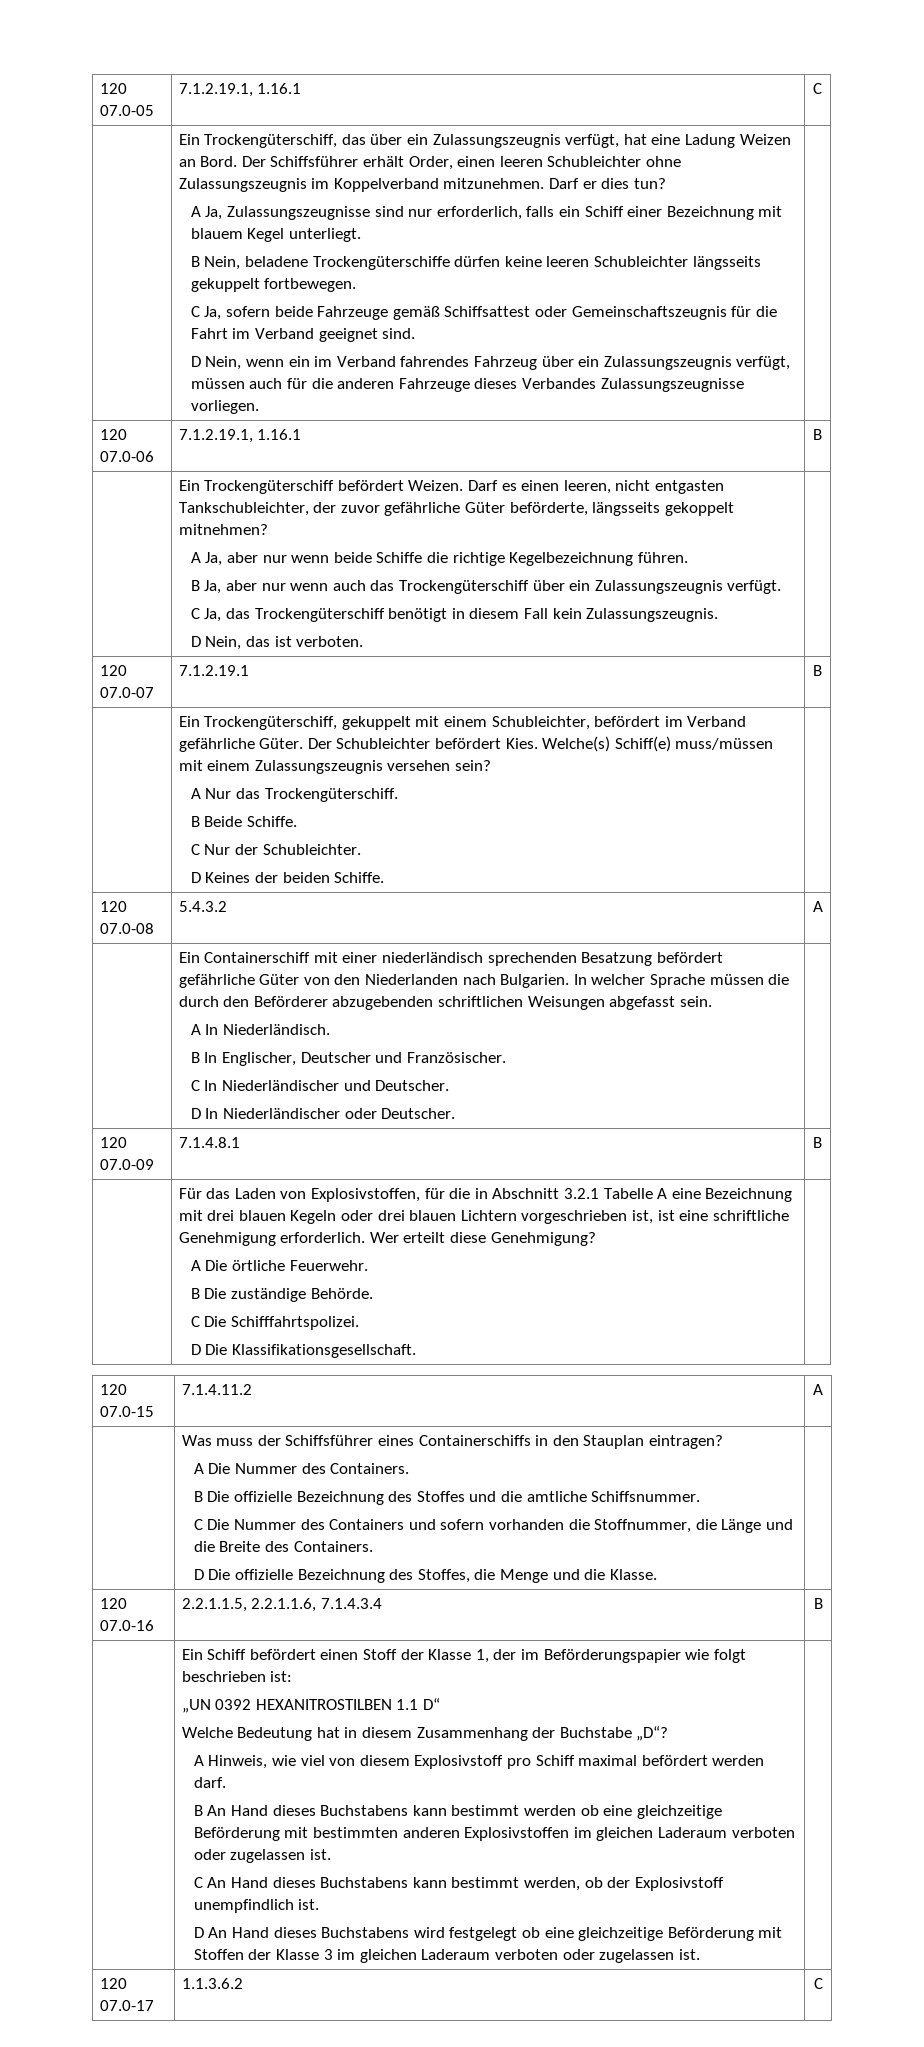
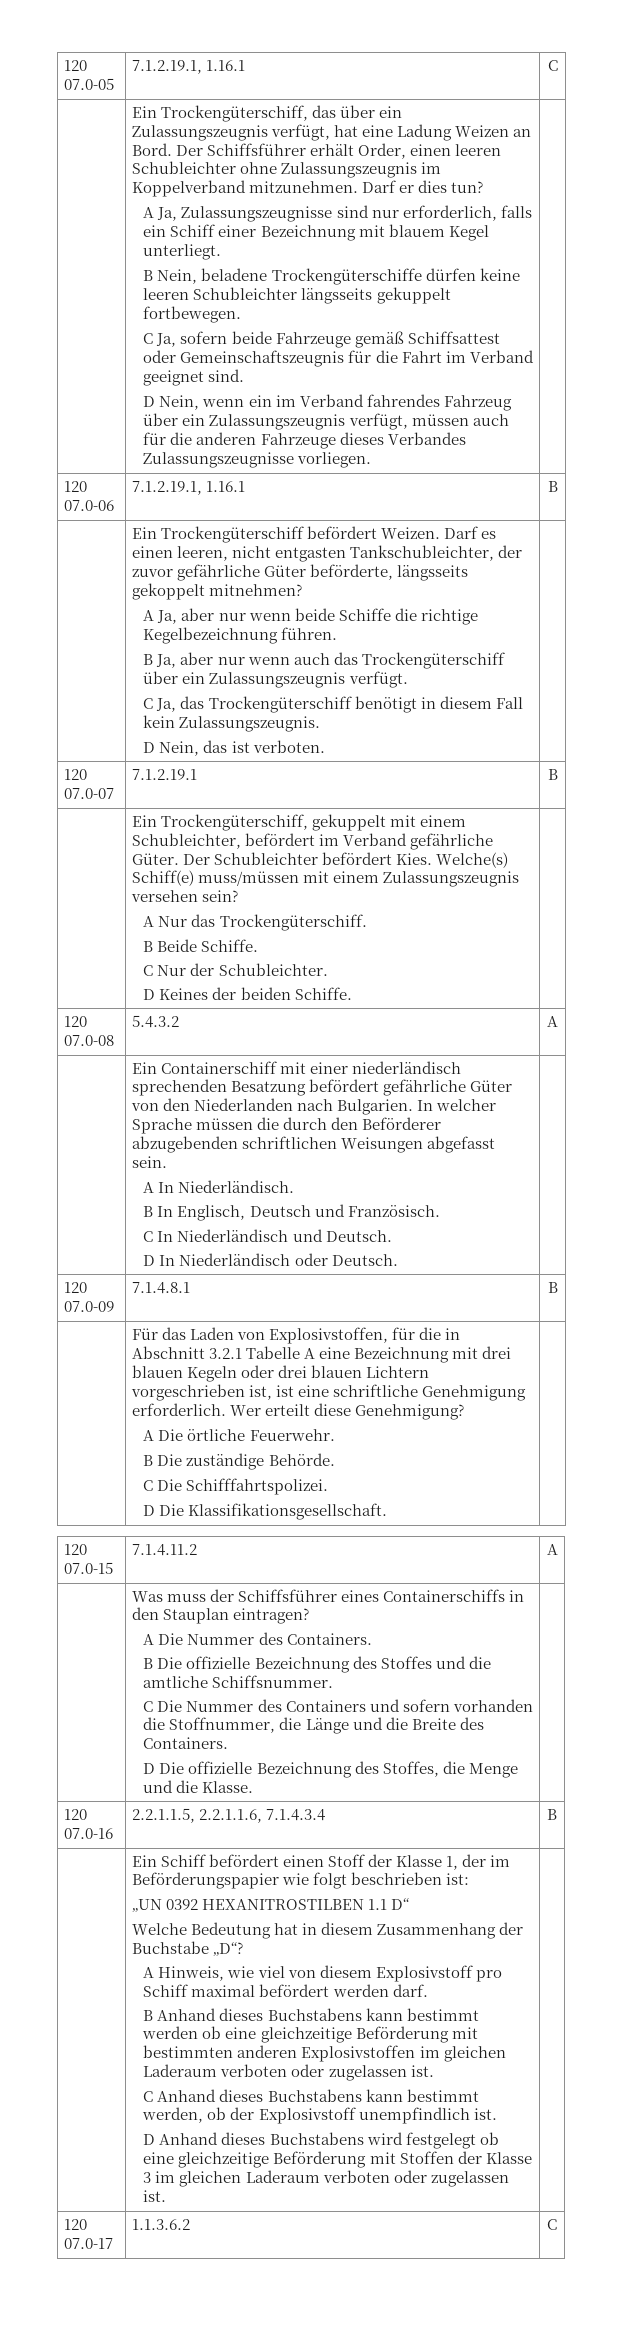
- B In Englischer, Deutscher und Französischer.
+ B In Englisch, Deutsch und Französisch.
- C In Niederländischer und Deutscher.
+ C In Niederländisch und Deutsch.
- D In Niederländischer oder Deutscher.
+ D In Niederländisch oder Deutsch.
- B An Hand dieses Buchstabens kann bestimmt werden ob eine gleichzeitige Beförderung mit bestimmten anderen Explosivstoffen im gleichen Laderaum verboten oder zugelassen ist.
+ B Anhand dieses Buchstabens kann bestimmt werden ob eine gleichzeitige Beförderung mit bestimmten anderen Explosivstoffen im gleichen Laderaum verboten oder zugelassen ist.
- C An Hand dieses Buchstabens kann bestimmt werden, ob der Explosivstoff unempfindlich ist.
+ C Anhand dieses Buchstabens kann bestimmt werden, ob der Explosivstoff unempfindlich ist.
- D An Hand dieses Buchstabens wird festgelegt ob eine gleichzeitige Beförderung mit Stoffen der Klasse 3 im gleichen Laderaum verboten oder zugelassen ist.
+ D Anhand dieses Buchstabens wird festgelegt ob eine gleichzeitige Beförderung mit Stoffen der Klasse 3 im gleichen Laderaum verboten oder zugelassen ist.

